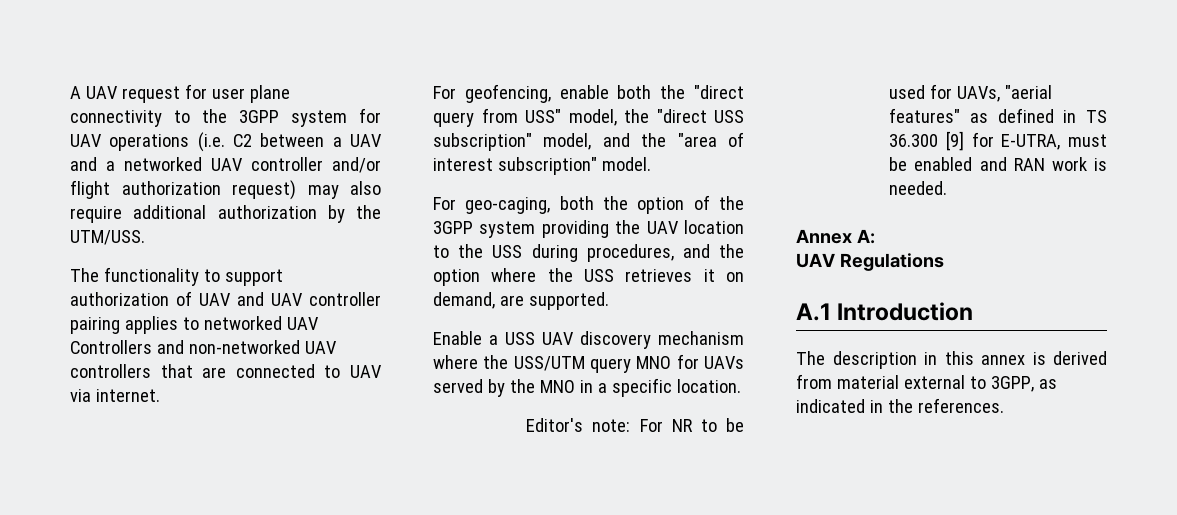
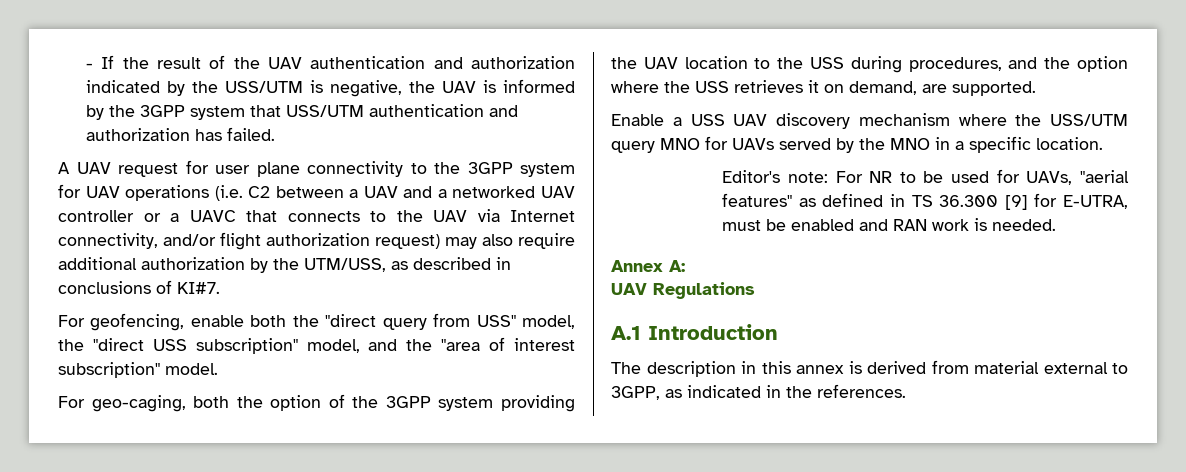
+ - If the result of the UAV authentication and authorization indicated by the USS/UTM is negative, the UAV is informed by the 3GPP system that USS/UTM authentication and authorization has failed.
- A UAV request for user plane connectivity to the 3GPP system for UAV operations (i.e. C2 between a UAV and a networked UAV controller and/or flight authorization request) may also require additional authorization by the UTM/USS.
- The functionality to support authorization of UAV and UAV controller pairing applies to networked UAV Controllers and non-networked UAV controllers that are connected to UAV via internet.
+ A UAV request for user plane connectivity to the 3GPP system for UAV operations (i.e. C2 between a UAV and a networked UAV controller or a UAVC that connects to the UAV via Internet connectivity, and/or flight authorization request) may also require additional authorization by the UTM/USS, as described in conclusions of KI#7.

